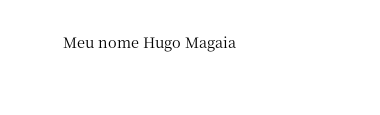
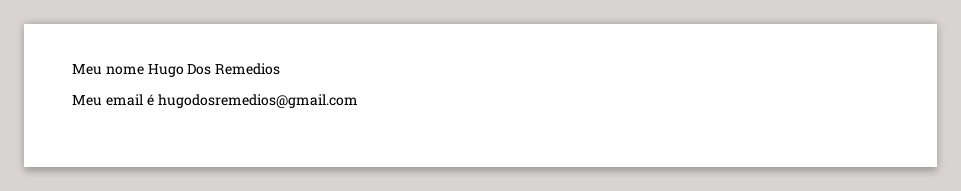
- Meu nome Hugo Magaia
+ Meu nome Hugo Dos Remedios
+ Meu email é hugodosremedios@gmail.com

